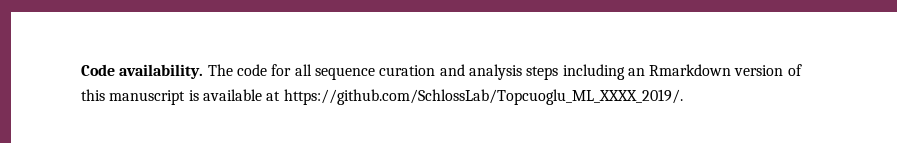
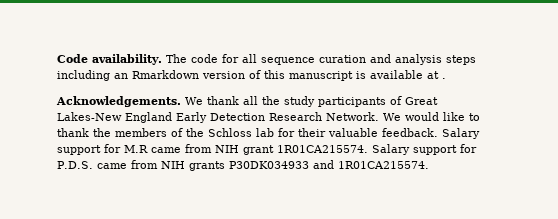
- The code for all sequence curation and analysis steps including an Rmarkdown version of this manuscript is available at https://github.com/SchlossLab/Topcuoglu_ML_XXXX_2019/.
+ The code for all sequence curation and analysis steps including an Rmarkdown version of this manuscript is available at .
+ Acknowledgements. We thank all the study participants of Great Lakes-New England Early Detection Research Network. We would like to thank the members of the Schloss lab for their valuable feedback. Salary support for M.R came from NIH grant 1R01CA215574. Salary support for P.D.S. came from NIH grants P30DK034933 and 1R01CA215574.

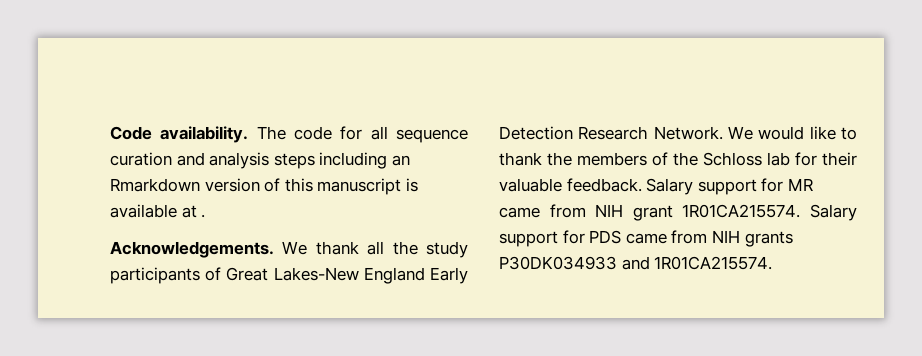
- Salary support for M.R came from NIH grant 1R01CA215574.
+ Salary support for MR came from NIH grant 1R01CA215574.
- Salary support for P.D.S. came from NIH grants P30DK034933 and 1R01CA215574.
+ Salary support for PDS came from NIH grants P30DK034933 and 1R01CA215574.

